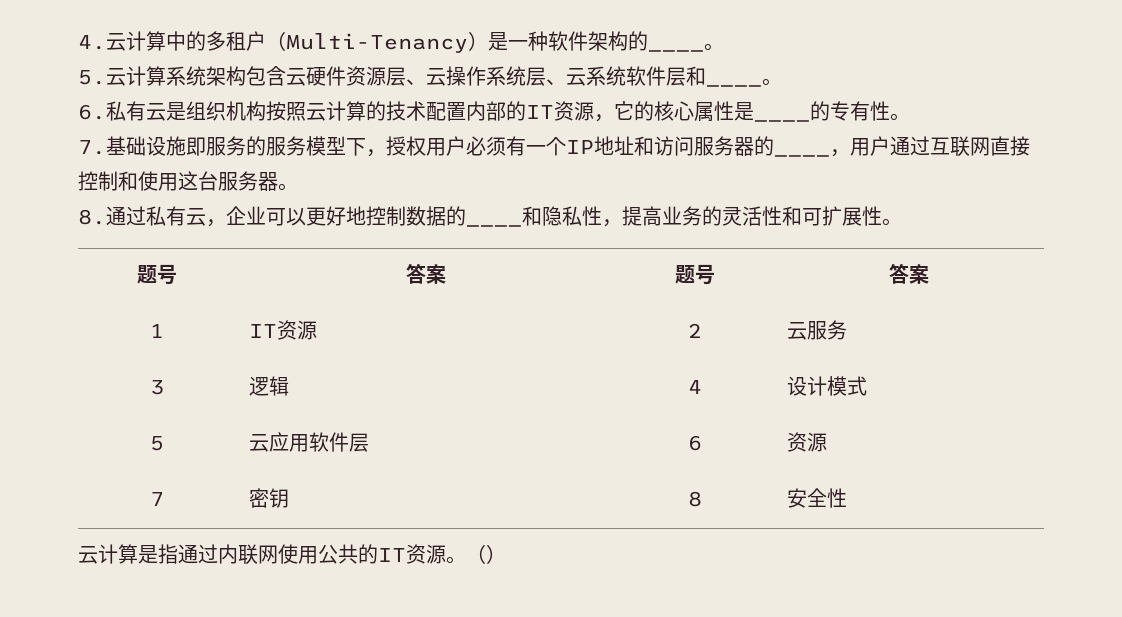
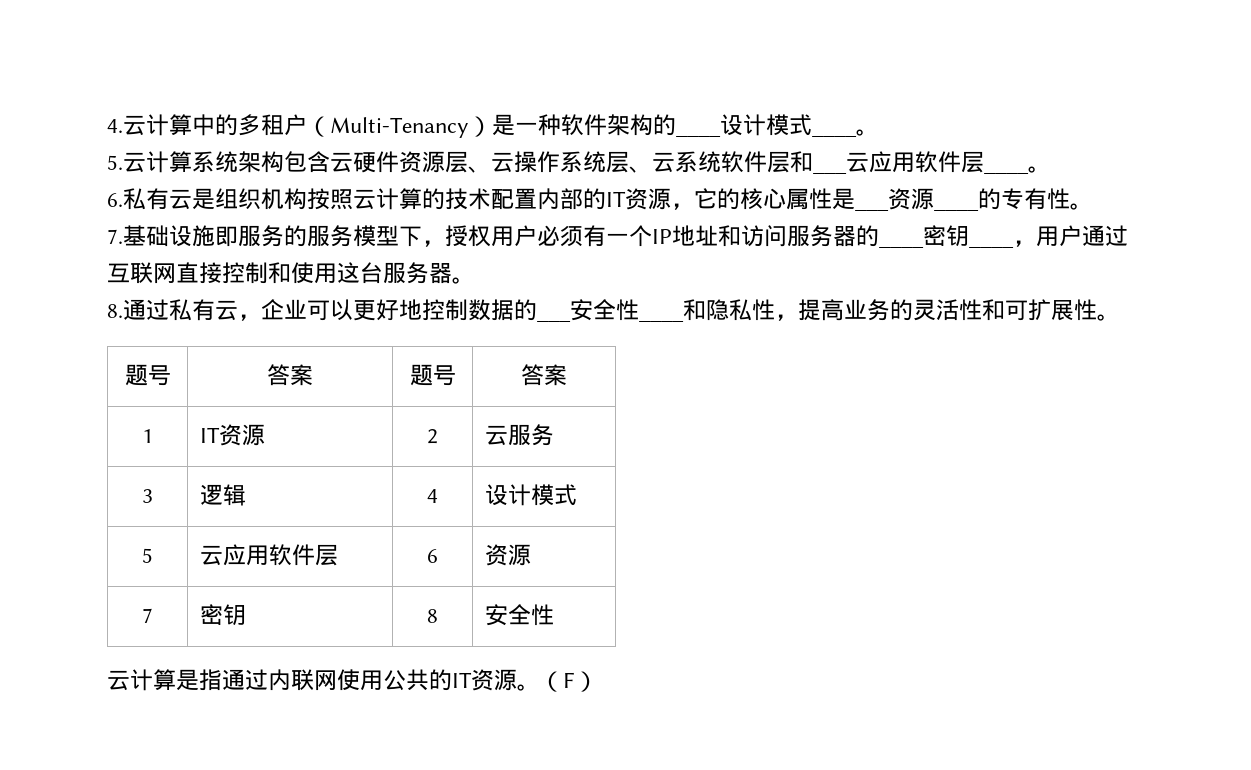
- 4.云计算中的多租户（Multi-Tenancy）是一种软件架构的____。
+ 4.云计算中的多租户（Multi-Tenancy）是一种软件架构的____设计模式____。
- 5.云计算系统架构包含云硬件资源层、云操作系统层、云系统软件层和____。
+ 5.云计算系统架构包含云硬件资源层、云操作系统层、云系统软件层和___云应用软件层____。
- 6.私有云是组织机构按照云计算的技术配置内部的IT资源，它的核心属性是____的专有性。
+ 6.私有云是组织机构按照云计算的技术配置内部的IT资源，它的核心属性是___资源____的专有性。
- 7.基础设施即服务的服务模型下，授权用户必须有一个IP地址和访问服务器的____，用户通过互联网直接控制和使用这台服务器。
+ 7.基础设施即服务的服务模型下，授权用户必须有一个IP地址和访问服务器的____密钥____，用户通过互联网直接控制和使用这台服务器。
- 8.通过私有云，企业可以更好地控制数据的____和隐私性，提高业务的灵活性和可扩展性。
+ 8.通过私有云，企业可以更好地控制数据的___安全性____和隐私性，提高业务的灵活性和可扩展性。
- （）
+ （F）

